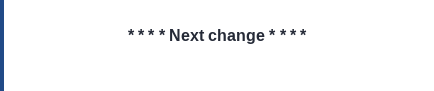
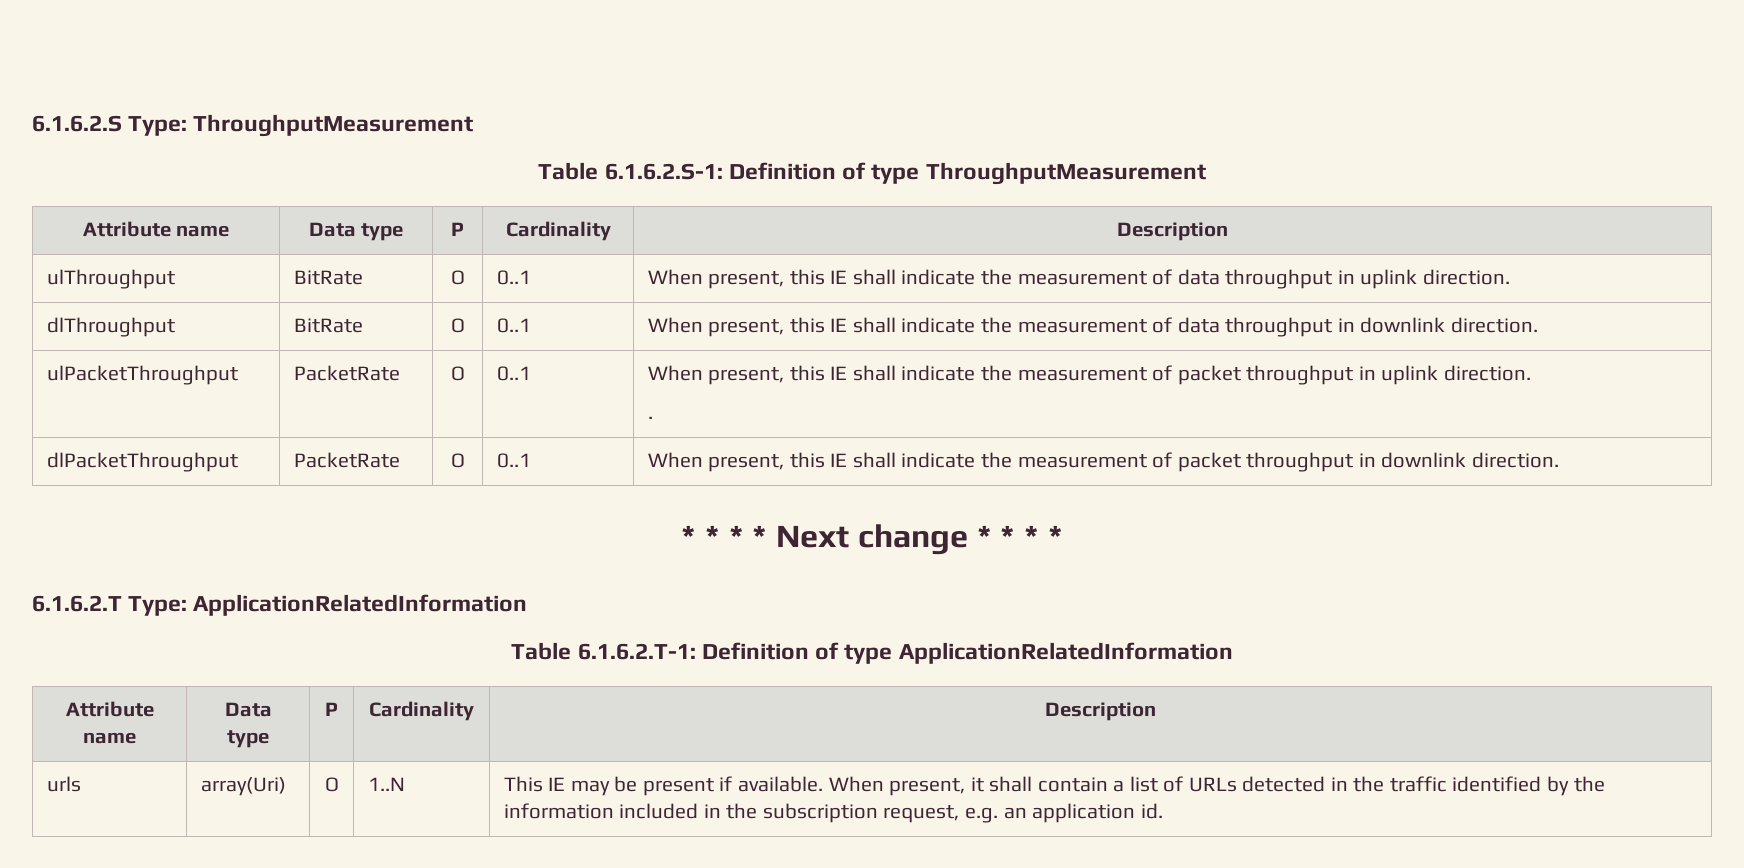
+ 6.1.6.2.S Type: ThroughputMeasurement
+ Table 6.1.6.2.S-1: Definition of type ThroughputMeasurement
+ Attribute name | Data type | P | Cardinality | Description
+ ulThroughput | BitRate | O | 0..1 | When present, this IE shall indicate the measurement of data throughput in uplink direction.
+ dlThroughput | BitRate | O | 0..1 | When present, this IE shall indicate the measurement of data throughput in downlink direction.
+ ulPacketThroughput | PacketRate | O | 0..1 | When present, this IE shall indicate the measurement of packet throughput in uplink direction.
+ .
+ dlPacketThroughput | PacketRate | O | 0..1 | When present, this IE shall indicate the measurement of packet throughput in downlink direction.
+ 6.1.6.2.T Type: ApplicationRelatedInformation
+ Table 6.1.6.2.T-1: Definition of type ApplicationRelatedInformation
+ Attribute name | Data type | P | Cardinality | Description
+ urls | array(Uri) | O | 1..N | This IE may be present if available. When present, it shall contain a list of URLs detected in the traffic identified by the information included in the subscription request, e.g. an application id.

